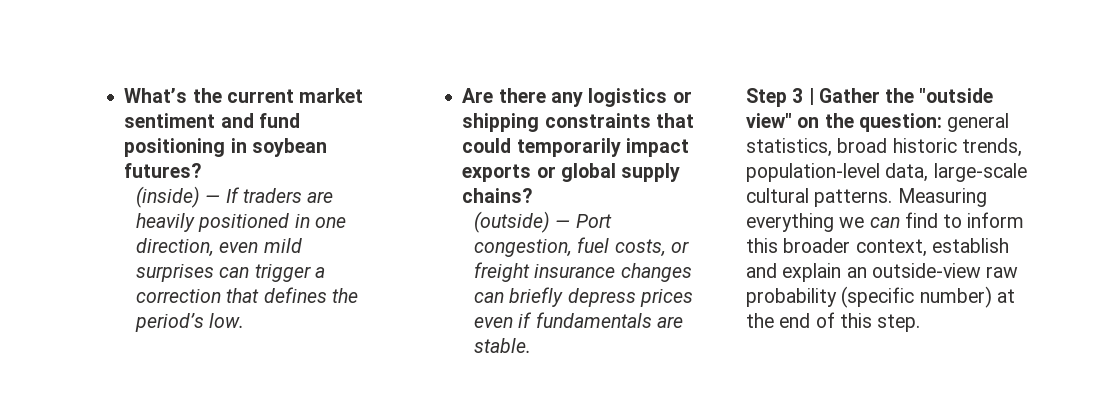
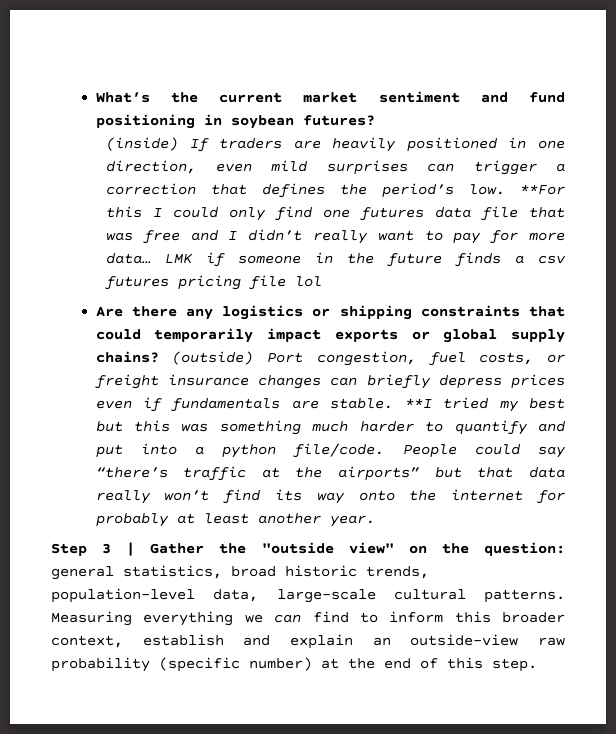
- (inside) — If traders are heavily positioned in one direction, even mild surprises can trigger a correction that defines the period’s low.
+ (inside) If traders are heavily positioned in one direction, even mild surprises can trigger a correction that defines the period’s low. **For this I could only find one futures data file that was free and I didn’t really want to pay for more data… LMK if someone in the future finds a csv futures pricing file lol
- Are there any logistics or shipping constraints that could temporarily impact exports or global supply chains?
- (outside) — Port congestion, fuel costs, or freight insurance changes can briefly depress prices even if fundamentals are stable.
+ Are there any logistics or shipping constraints that could temporarily impact exports or global supply chains? (outside) Port congestion, fuel costs, or freight insurance changes can briefly depress prices even if fundamentals are stable. **I tried my best but this was something much harder to quantify and put into a python file/code. People could say “there’s traffic at the airports” but that data really won’t find its way onto the internet for probably at least another year.

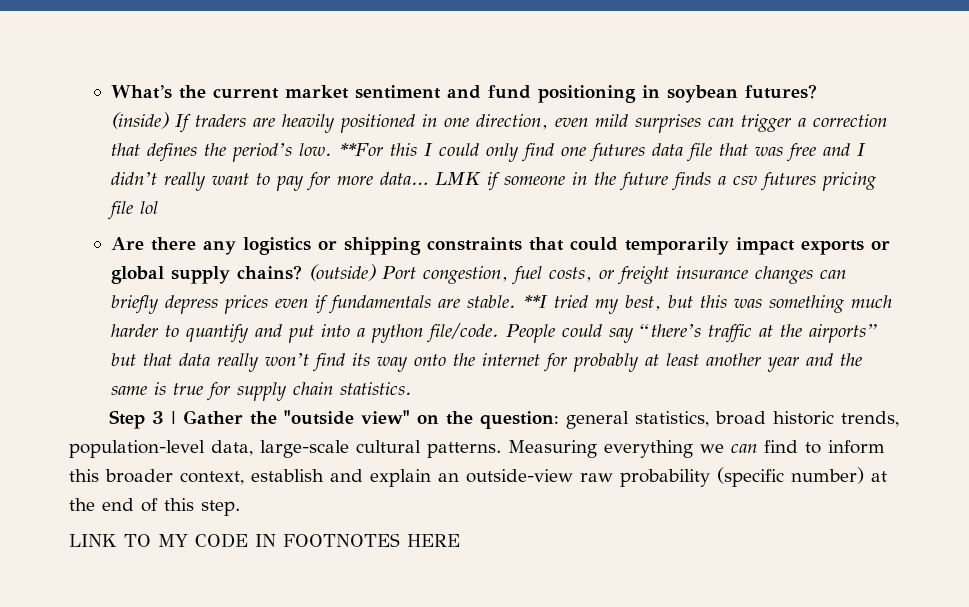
- **I tried my best but this was something much harder to quantify and put into a python file/code.
+ **I tried my best, but this was something much harder to quantify and put into a python file/code.
- People could say “there’s traffic at the airports” but that data really won’t find its way onto the internet for probably at least another year.
+ People could say “there’s traffic at the airports” but that data really won’t find its way onto the internet for probably at least another year and the same is true for supply chain statistics.
+ LINK TO MY CODE IN FOOTNOTES HERE

